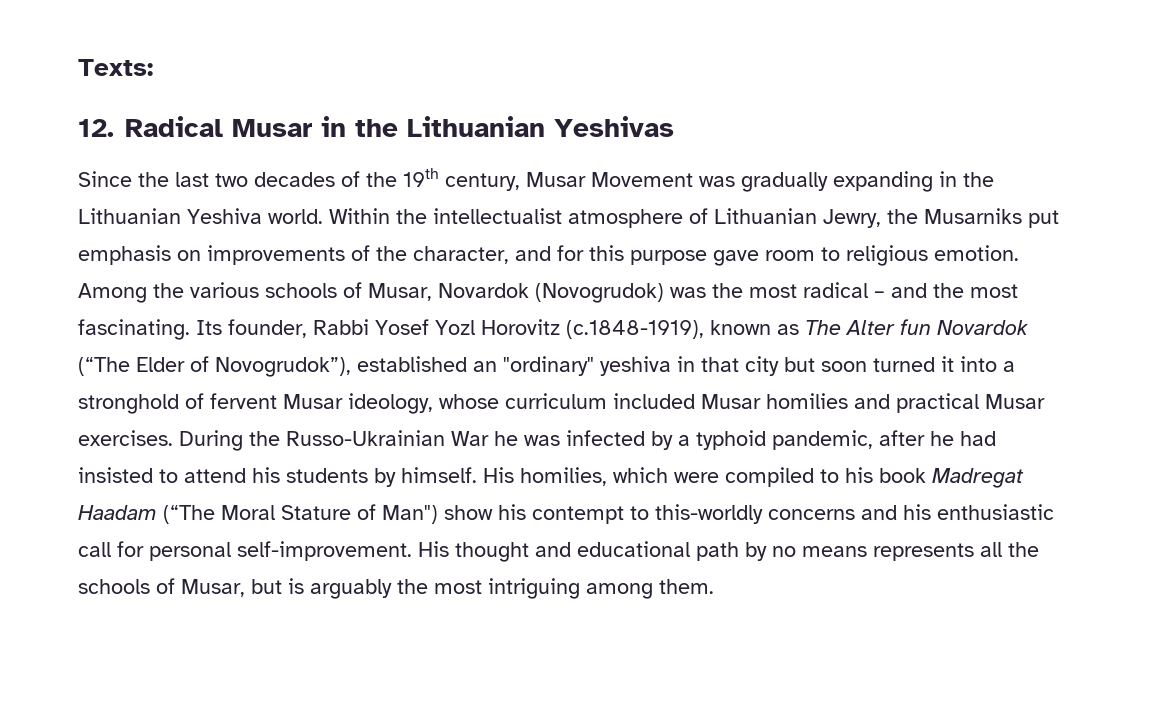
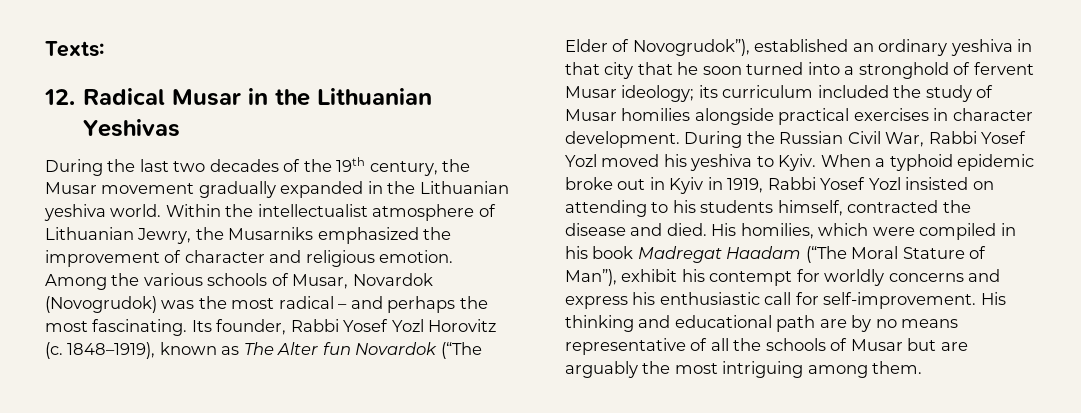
- Since the last two decades of the 19th century, Musar Movement was gradually expanding in the Lithuanian Yeshiva world.
+ During the last two decades of the 19th century, the Musar movement gradually expanded in the Lithuanian yeshiva world.
- Within the intellectualist atmosphere of Lithuanian Jewry, the Musarniks put emphasis on improvements of the character, and for this purpose gave room to religious emotion.
+ Within the intellectualist atmosphere of Lithuanian Jewry, the Musarniks emphasized the improvement of character and religious emotion.
- Among the various schools of Musar, Novardok (Novogrudok) was the most radical – and the most fascinating.
+ Among the various schools of Musar, Novardok (Novogrudok) was the most radical – and perhaps the most fascinating.
- Its founder, Rabbi Yosef Yozl Horovitz (c.1848-1919), known as The Alter fun Novardok (“The Elder of Novogrudok”), established an "ordinary" yeshiva in that city but soon turned it into a stronghold of fervent Musar ideology, whose curriculum included Musar homilies and practical Musar exercises. During the Russo-Ukrainian War he was infected by a typhoid pandemic, after he had insisted to attend his students by himself.
+ Its founder, Rabbi Yosef Yozl Horovitz (c. 1848–1919), known as The Alter fun Novardok (“The Elder of Novogrudok”), established an ordinary yeshiva in that city that he soon turned into a stronghold of fervent Musar ideology; its curriculum included the study of Musar homilies alongside practical exercises in character development. During the Russian Civil War, Rabbi Yosef Yozl moved his yeshiva to Kyiv. When a typhoid epidemic broke out in Kyiv in 1919, Rabbi Yosef Yozl insisted on attending to his students himself, contracted the disease and died.
- His homilies, which were compiled to his book Madregat Haadam (“The Moral Stature of Man") show his contempt to this-worldly concerns and his enthusiastic call for personal self-improvement.
+ His homilies, which were compiled in his book Madregat Haadam (“The Moral Stature of Man”), exhibit his contempt for worldly concerns and express his enthusiastic call for self-improvement.
- His thought and educational path by no means represents all the schools of Musar, but is arguably the most intriguing among them.
+ His thinking and educational path are by no means representative of all the schools of Musar but are arguably the most intriguing among them.

